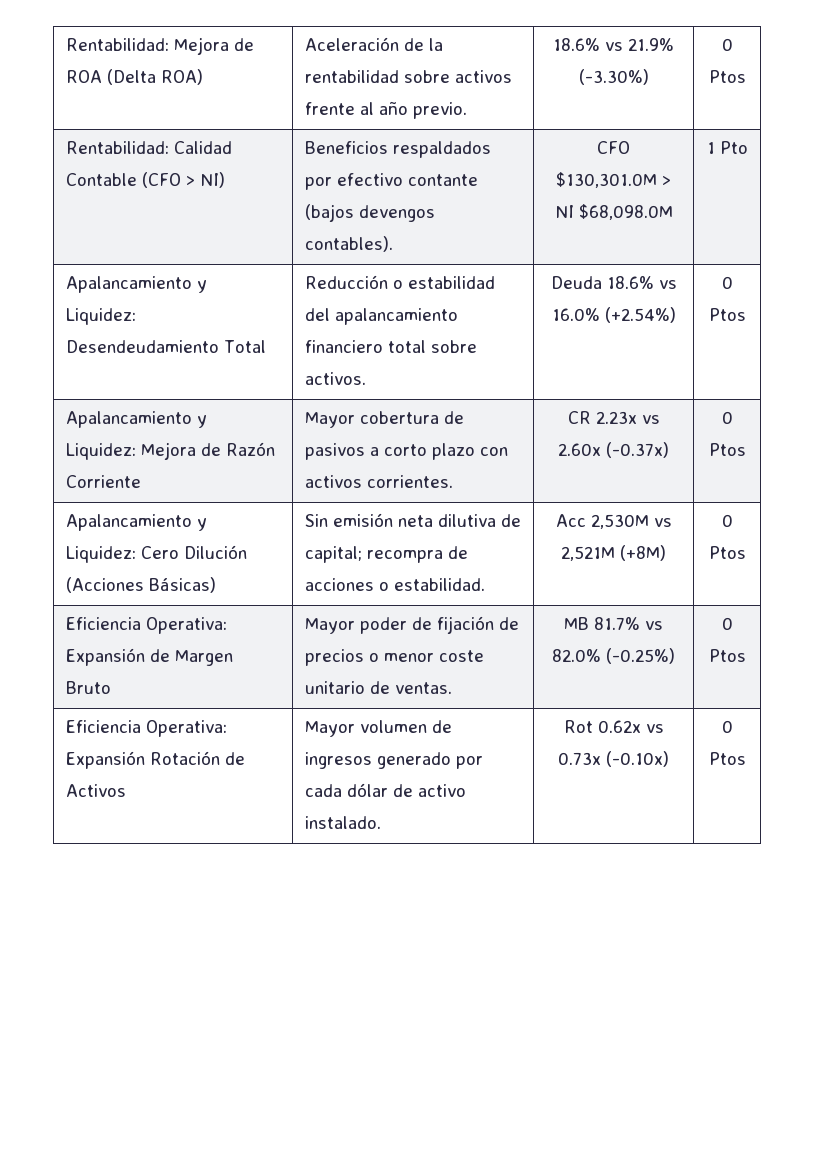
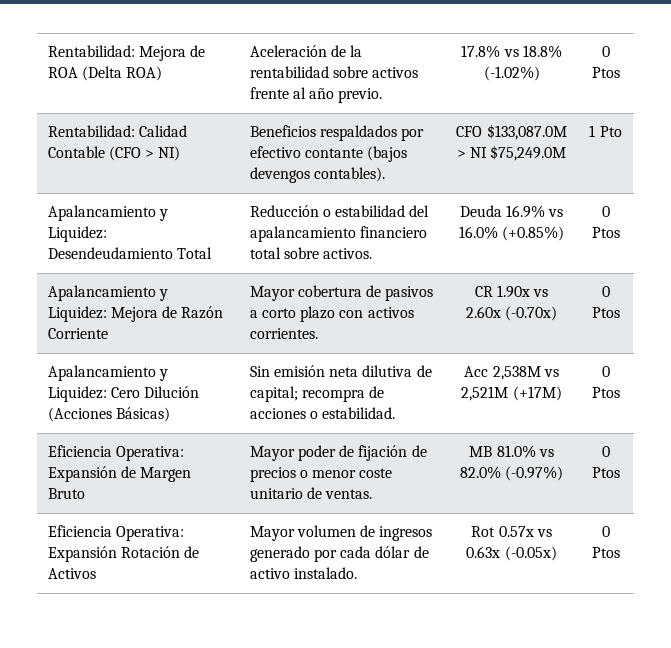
- Rentabilidad: Mejora de ROA (Delta ROA) | Aceleración de la rentabilidad sobre activos frente al año previo. | 18.6% vs 21.9% (-3.30%) | 0 Ptos
+ Rentabilidad: Mejora de ROA (Delta ROA) | Aceleración de la rentabilidad sobre activos frente al año previo. | 17.8% vs 18.8% (-1.02%) | 0 Ptos
- Rentabilidad: Calidad Contable (CFO > NI) | Beneficios respaldados por efectivo contante (bajos devengos contables). | CFO $130,301.0M > NI $68,098.0M | 1 Pto
+ Rentabilidad: Calidad Contable (CFO > NI) | Beneficios respaldados por efectivo contante (bajos devengos contables). | CFO $133,087.0M > NI $75,249.0M | 1 Pto
- Apalancamiento y Liquidez: Desendeudamiento Total | Reducción o estabilidad del apalancamiento financiero total sobre activos. | Deuda 18.6% vs 16.0% (+2.54%) | 0 Ptos
+ Apalancamiento y Liquidez: Desendeudamiento Total | Reducción o estabilidad del apalancamiento financiero total sobre activos. | Deuda 16.9% vs 16.0% (+0.85%) | 0 Ptos
- Apalancamiento y Liquidez: Mejora de Razón Corriente | Mayor cobertura de pasivos a corto plazo con activos corrientes. | CR 2.23x vs 2.60x (-0.37x) | 0 Ptos
+ Apalancamiento y Liquidez: Mejora de Razón Corriente | Mayor cobertura de pasivos a corto plazo con activos corrientes. | CR 1.90x vs 2.60x (-0.70x) | 0 Ptos
- Apalancamiento y Liquidez: Cero Dilución (Acciones Básicas) | Sin emisión neta dilutiva de capital; recompra de acciones o estabilidad. | Acc 2,530M vs 2,521M (+8M) | 0 Ptos
+ Apalancamiento y Liquidez: Cero Dilución (Acciones Básicas) | Sin emisión neta dilutiva de capital; recompra de acciones o estabilidad. | Acc 2,538M vs 2,521M (+17M) | 0 Ptos
- Eficiencia Operativa: Expansión de Margen Bruto | Mayor poder de fijación de precios o menor coste unitario de ventas. | MB 81.7% vs 82.0% (-0.25%) | 0 Ptos
+ Eficiencia Operativa: Expansión de Margen Bruto | Mayor poder de fijación de precios o menor coste unitario de ventas. | MB 81.0% vs 82.0% (-0.97%) | 0 Ptos
- Eficiencia Operativa: Expansión Rotación de Activos | Mayor volumen de ingresos generado por cada dólar de activo instalado. | Rot 0.62x vs 0.73x (-0.10x) | 0 Ptos
+ Eficiencia Operativa: Expansión Rotación de Activos | Mayor volumen de ingresos generado por cada dólar de activo instalado. | Rot 0.57x vs 0.63x (-0.05x) | 0 Ptos

